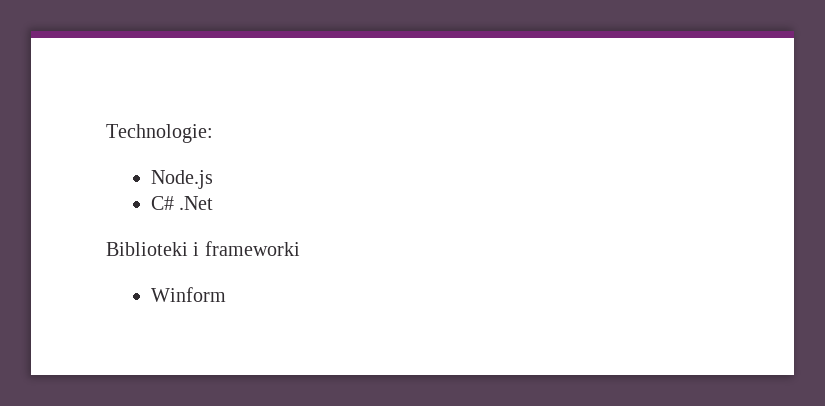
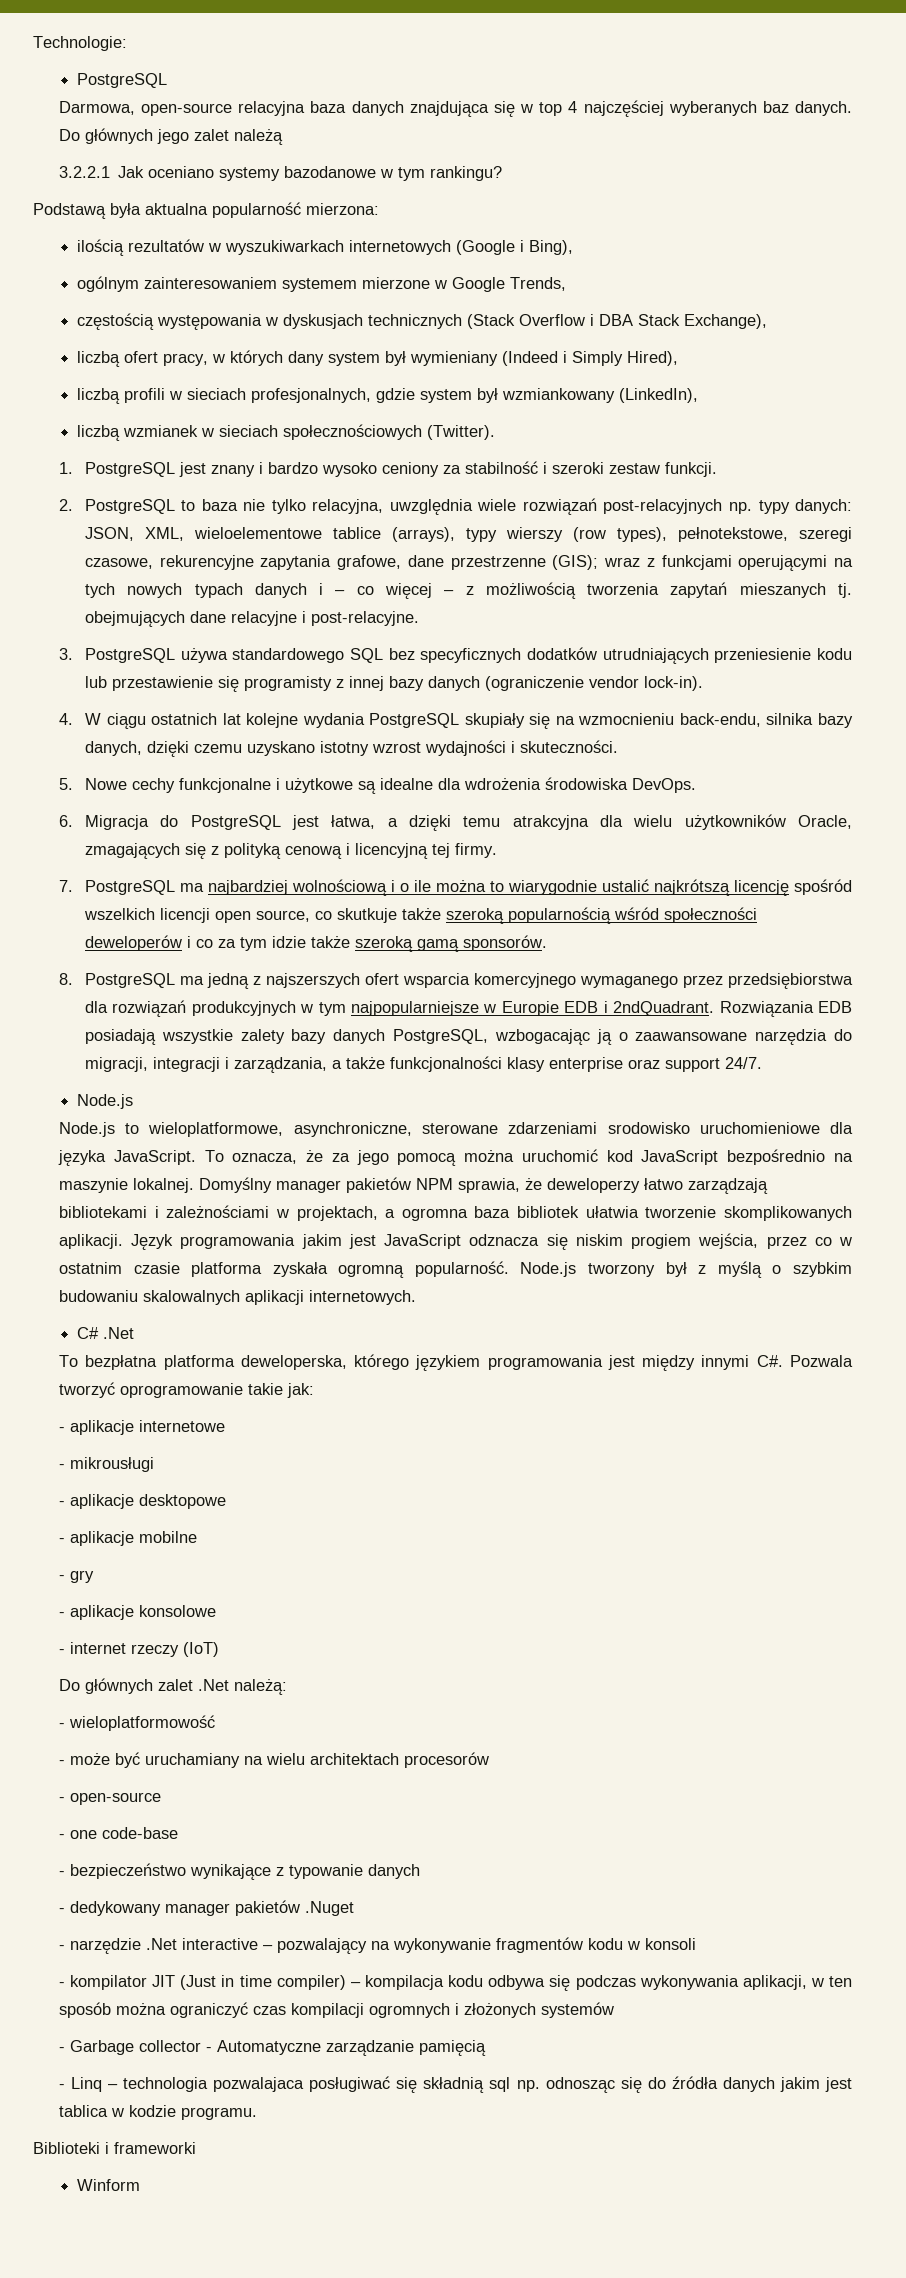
  Technologie:
+ PostgreSQL
+ Darmowa, open-source relacyjna baza danych znajdująca się w top 4 najczęściej wyberanych baz danych. Do głównych jego zalet należą
+ 3.2.2.1 Jak oceniano systemy bazodanowe w tym rankingu?
+ Podstawą była aktualna popularność mierzona:
+ ilością rezultatów w wyszukiwarkach internetowych (Google i Bing),
+ ogólnym zainteresowaniem systemem mierzone w Google Trends,
+ częstością występowania w dyskusjach technicznych (Stack Overflow i DBA Stack Exchange),
+ liczbą ofert pracy, w których dany system był wymieniany (Indeed i Simply Hired),
+ liczbą profili w sieciach profesjonalnych, gdzie system był wzmiankowany (LinkedIn),
+ liczbą wzmianek w sieciach społecznościowych (Twitter).
+ 1. PostgreSQL jest znany i bardzo wysoko ceniony za stabilność i szeroki zestaw funkcji.
+ 2. PostgreSQL to baza nie tylko relacyjna, uwzględnia wiele rozwiązań post-relacyjnych np. typy danych: JSON, XML, wieloelementowe tablice (arrays), typy wierszy (row types), pełnotekstowe, szeregi czasowe, rekurencyjne zapytania grafowe, dane przestrzenne (GIS); wraz z funkcjami operującymi na tych nowych typach danych i – co więcej – z możliwością tworzenia zapytań mieszanych tj. obejmujących dane relacyjne i post-relacyjne.
+ 3. PostgreSQL używa standardowego SQL bez specyficznych dodatków utrudniających przeniesienie kodu lub przestawienie się programisty z innej bazy danych (ograniczenie vendor lock-in).
+ 4. W ciągu ostatnich lat kolejne wydania PostgreSQL skupiały się na wzmocnieniu back-endu, silnika bazy danych, dzięki czemu uzyskano istotny wzrost wydajności i skuteczności.
+ 5. Nowe cechy funkcjonalne i użytkowe są idealne dla wdrożenia środowiska DevOps.
+ 6. Migracja do PostgreSQL jest łatwa, a dzięki temu atrakcyjna dla wielu użytkowników Oracle, zmagających się z polityką cenową i licencyjną tej firmy.
+ 7. PostgreSQL ma najbardziej wolnościową i o ile można to wiarygodnie ustalić najkrótszą licencję spośród wszelkich licencji open source, co skutkuje także szeroką popularnością wśród społeczności deweloperów i co za tym idzie także szeroką gamą sponsorów.
+ 8. PostgreSQL ma jedną z najszerszych ofert wsparcia komercyjnego wymaganego przez przedsiębiorstwa dla rozwiązań produkcyjnych w tym najpopularniejsze w Europie EDB i 2ndQuadrant. Rozwiązania EDB posiadają wszystkie zalety bazy danych PostgreSQL, wzbogacając ją o zaawansowane narzędzia do migracji, integracji i zarządzania, a także funkcjonalności klasy enterprise oraz support 24/7.
  Node.js
+ Node.js to wieloplatformowe, asynchroniczne, sterowane zdarzeniami srodowisko uruchomieniowe dla języka JavaScript. To oznacza, że za jego pomocą można uruchomić kod JavaScript bezpośrednio na maszynie lokalnej. Domyślny manager pakietów NPM sprawia, że deweloperzy łatwo zarządzają bibliotekami i zależnościami w projektach, a ogromna baza bibliotek ułatwia tworzenie skomplikowanych aplikacji. Język programowania jakim jest JavaScript odznacza się niskim progiem wejścia, przez co w ostatnim czasie platforma zyskała ogromną popularność. Node.js tworzony był z myślą o szybkim budowaniu skalowalnych aplikacji internetowych.
  C# .Net
+ To bezpłatna platforma deweloperska, którego językiem programowania jest między innymi C#. Pozwala tworzyć oprogramowanie takie jak:
+ - aplikacje internetowe
+ - mikrousługi
+ - aplikacje desktopowe
+ - aplikacje mobilne
+ - gry
+ - aplikacje konsolowe
+ - internet rzeczy (IoT)
+ Do głównych zalet .Net należą:
+ - wieloplatformowość
+ - może być uruchamiany na wielu architektach procesorów
+ - open-source
+ - one code-base
+ - bezpieczeństwo wynikające z typowanie danych
+ - dedykowany manager pakietów .Nuget
+ - narzędzie .Net interactive – pozwalający na wykonywanie fragmentów kodu w konsoli
+ - kompilator JIT (Just in time compiler) – kompilacja kodu odbywa się podczas wykonywania aplikacji, w ten sposób można ograniczyć czas kompilacji ogromnych i złożonych systemów
+ - Garbage collector - Automatyczne zarządzanie pamięcią
+ - Linq – technologia pozwalajaca posługiwać się składnią sql np. odnosząc się do źródła danych jakim jest tablica w kodzie programu.

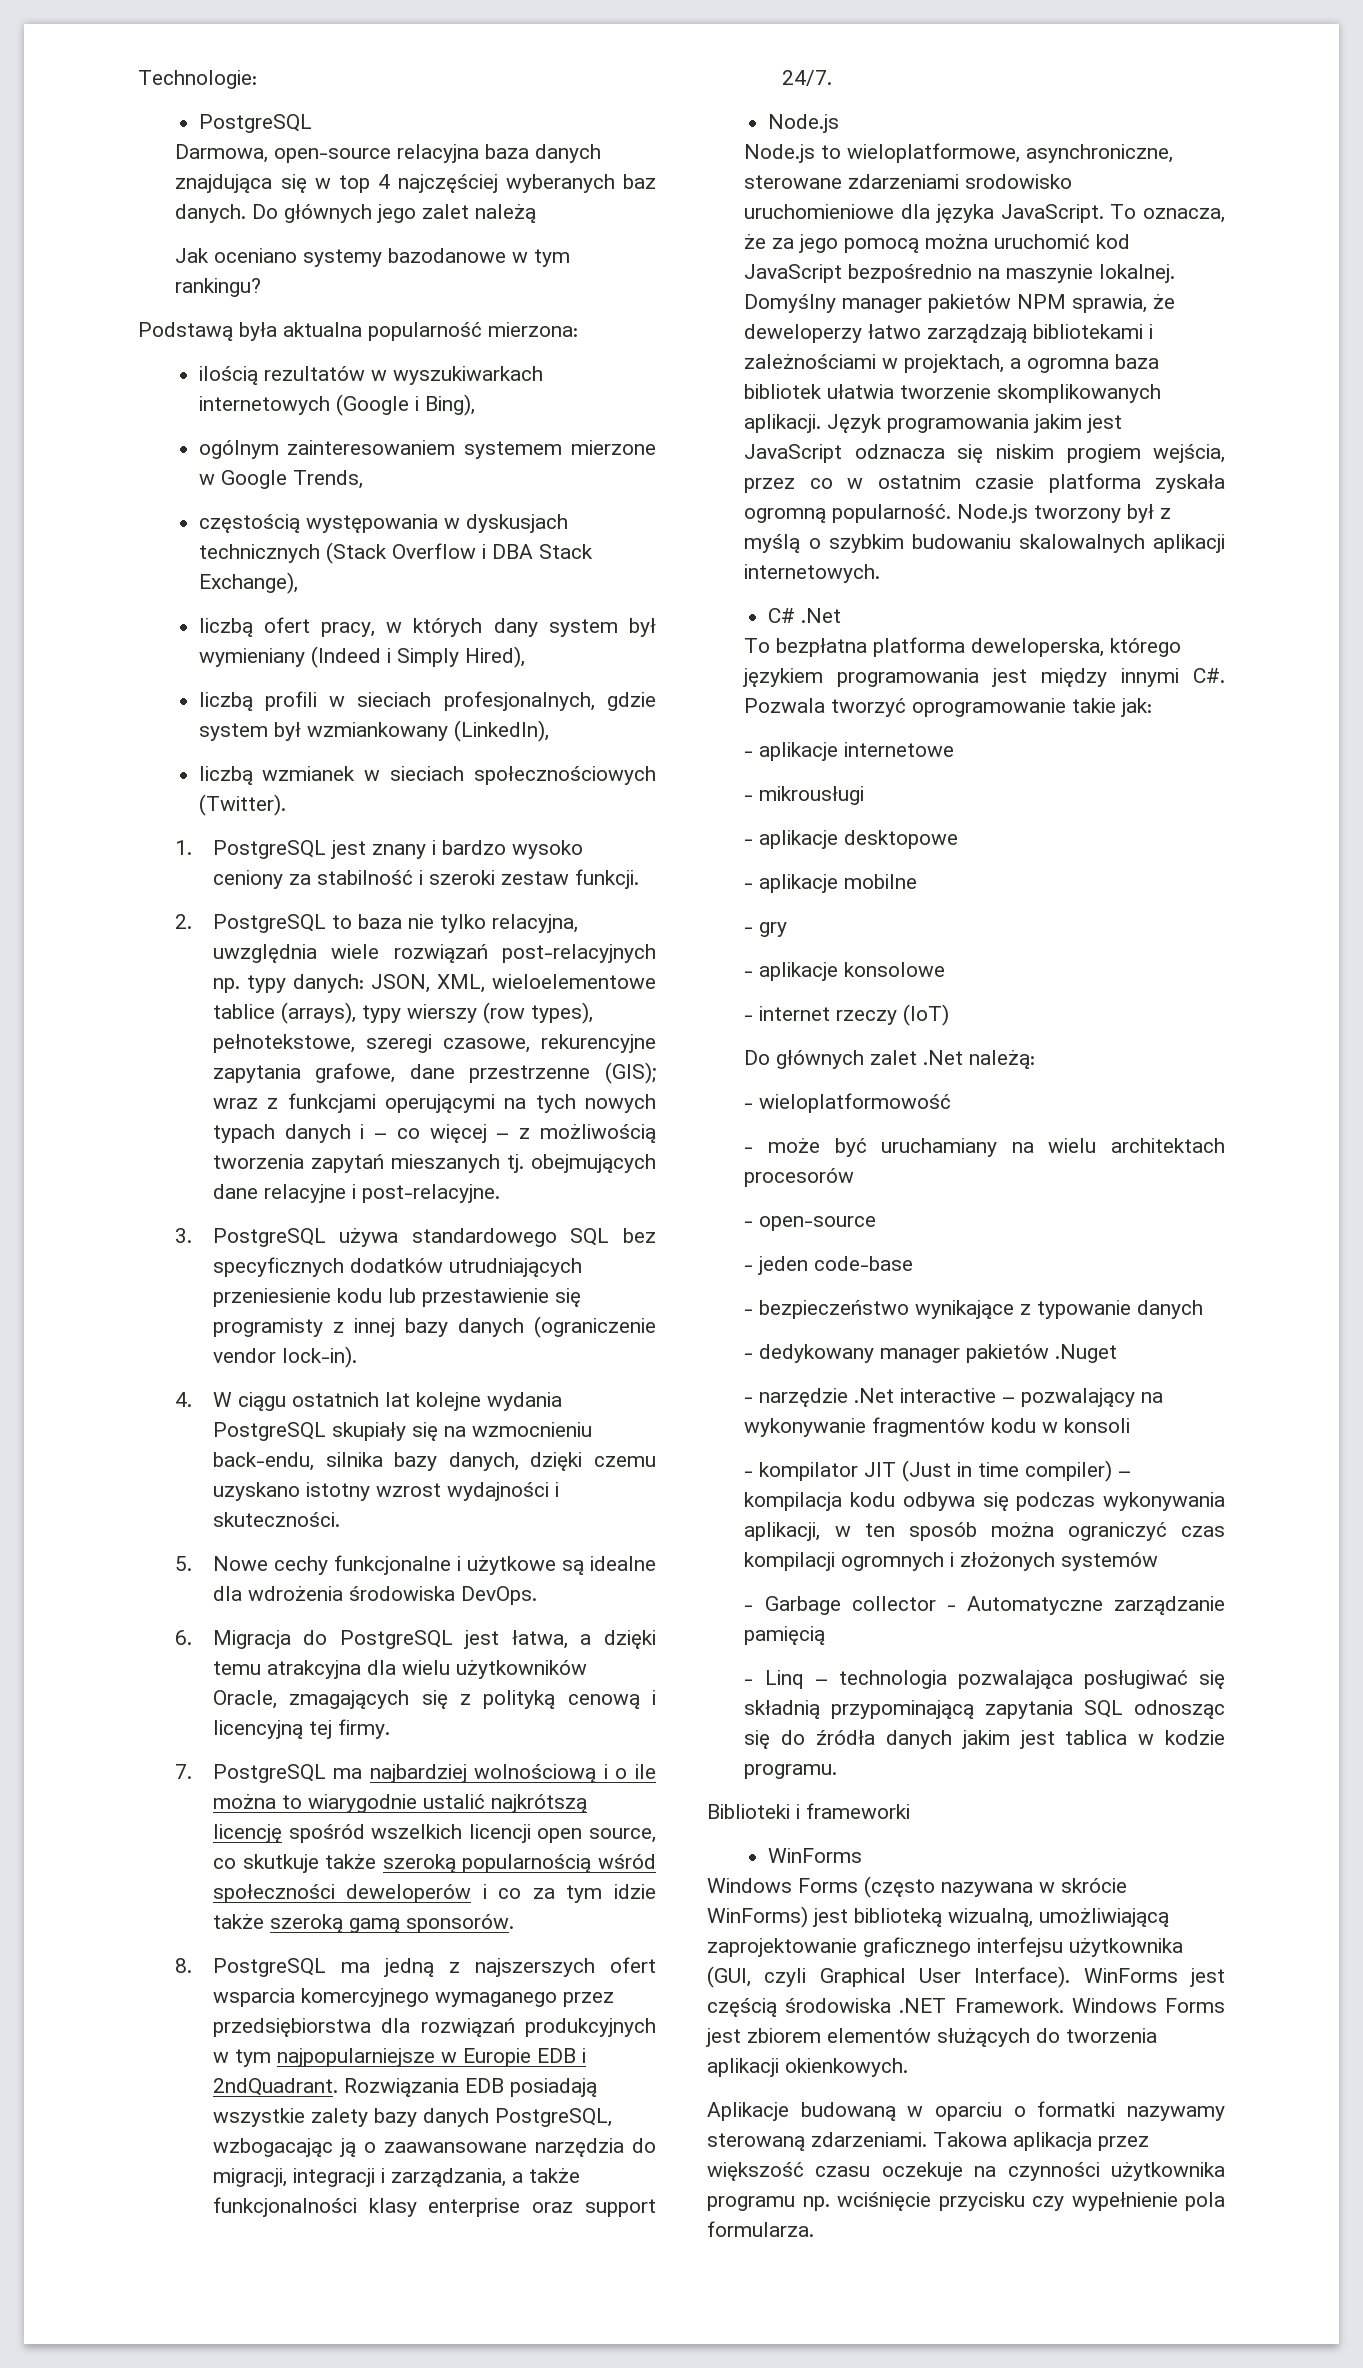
- 3.2.2.1 Jak oceniano systemy bazodanowe w tym rankingu?
+ Jak oceniano systemy bazodanowe w tym rankingu?
- - one code-base
+ - jeden code-base
- - Linq – technologia pozwalajaca posługiwać się składnią sql np. odnosząc się do źródła danych jakim jest tablica w kodzie programu.
+ - Linq – technologia pozwalająca posługiwać się składnią przypominającą zapytania SQL odnosząc się do źródła danych jakim jest tablica w kodzie programu.
  Biblioteki i frameworki
- Winform
+ WinForms
+ Windows Forms (często nazywana w skrócie WinForms) jest biblioteką wizualną, umożliwiającą zaprojektowanie graficznego interfejsu użytkownika (GUI, czyli Graphical User Interface). WinForms jest częścią środowiska .NET Framework. Windows Forms jest zbiorem elementów służących do tworzenia aplikacji okienkowych.
+ Aplikacje budowaną w oparciu o formatki nazywamy sterowaną zdarzeniami. Takowa aplikacja przez większość czasu oczekuje na czynności użytkownika programu np. wciśnięcie przycisku czy wypełnienie pola formularza.

